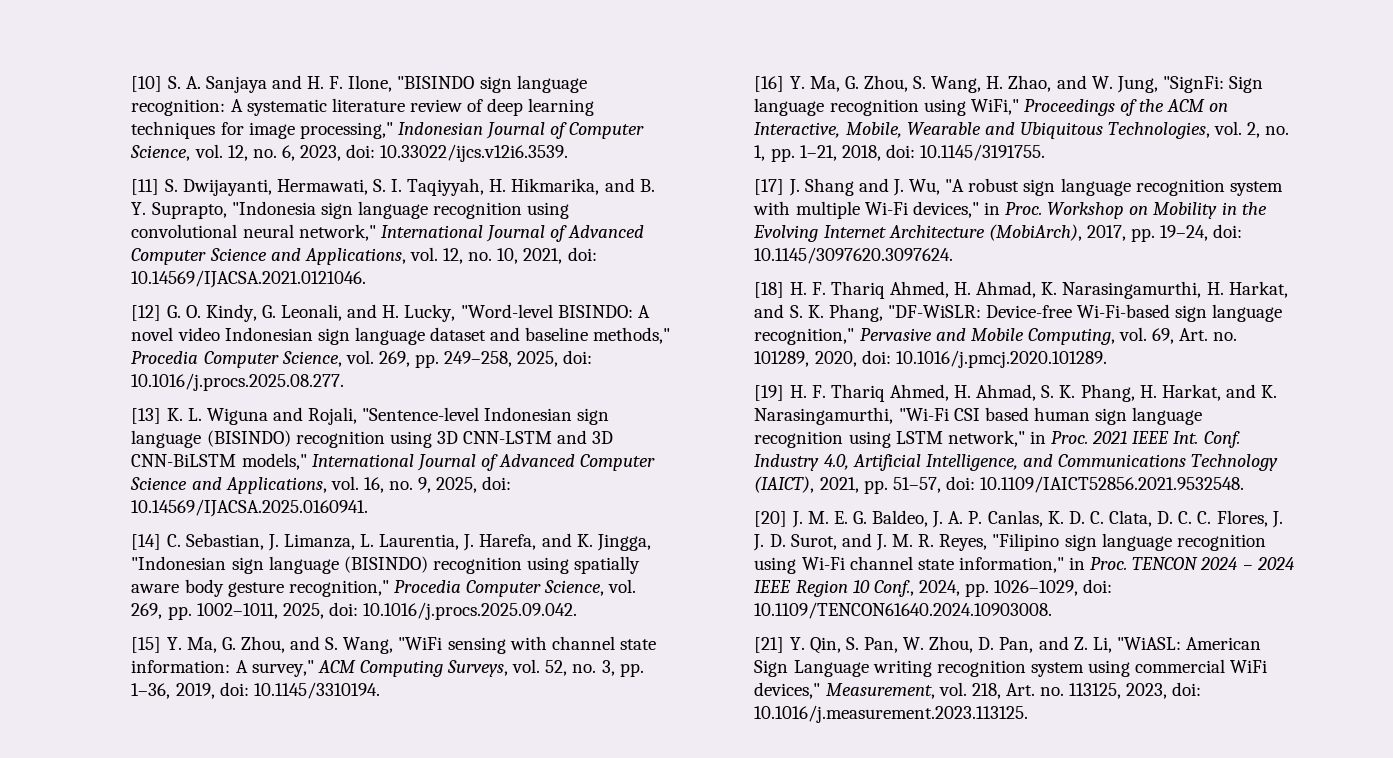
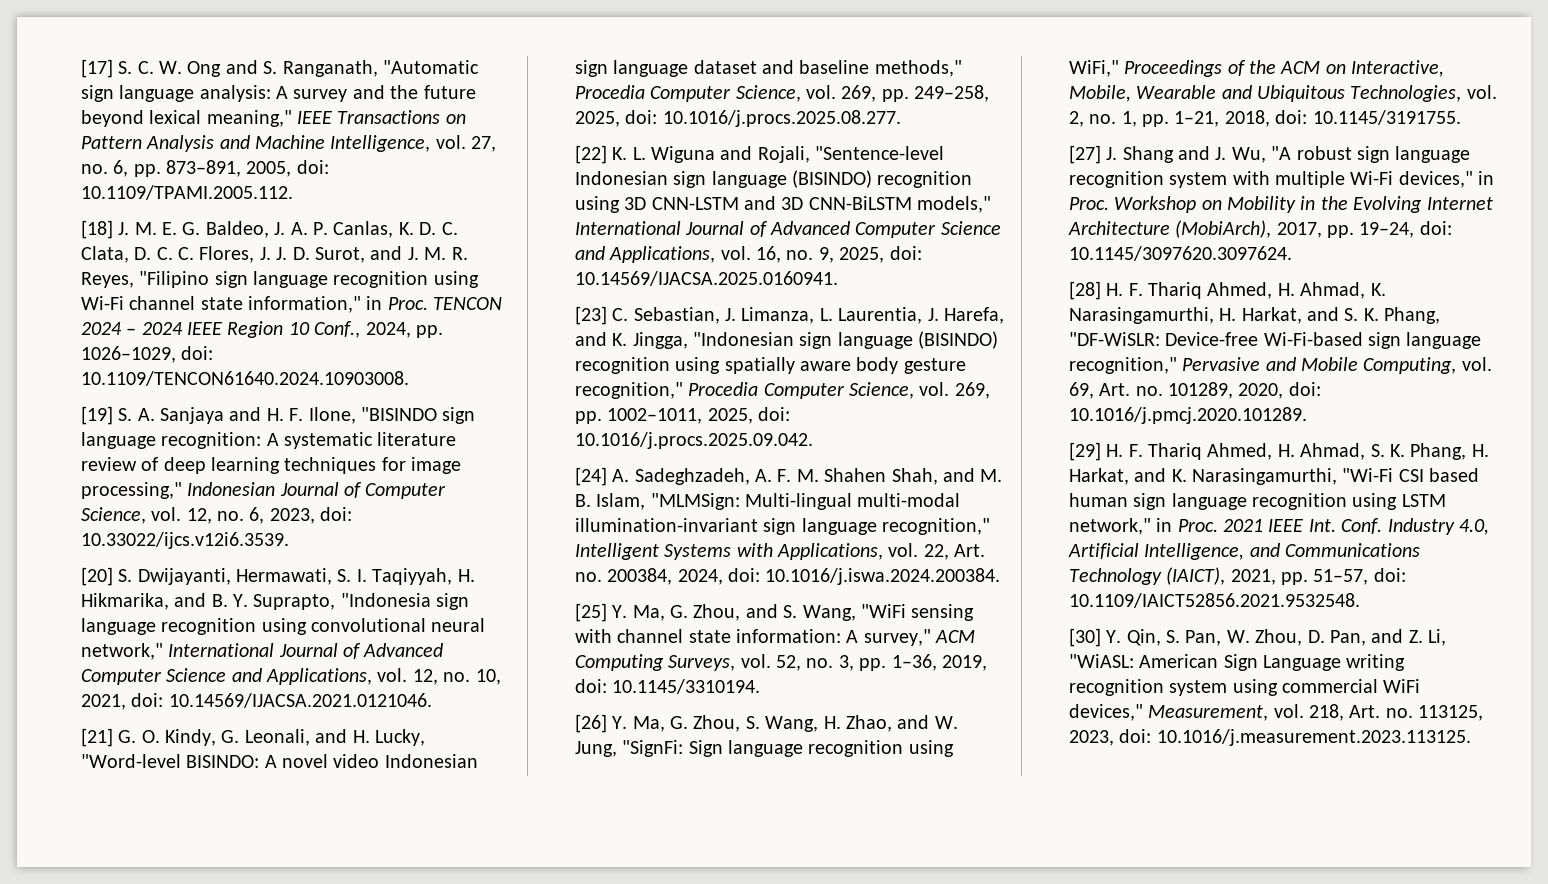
- [10] S. A. Sanjaya and H. F. Ilone, "BISINDO sign language recognition: A systematic literature review of deep learning techniques for image processing," Indonesian Journal of Computer Science, vol. 12, no. 6, 2023, doi: 10.33022/ijcs.v12i6.3539.
- [11] S. Dwijayanti, Hermawati, S. I. Taqiyyah, H. Hikmarika, and B. Y. Suprapto, "Indonesia sign language recognition using convolutional neural network," International Journal of Advanced Computer Science and Applications, vol. 12, no. 10, 2021, doi: 10.14569/IJACSA.2021.0121046.
- [12] G. O. Kindy, G. Leonali, and H. Lucky, "Word-level BISINDO: A novel video Indonesian sign language dataset and baseline methods," Procedia Computer Science, vol. 269, pp. 249–258, 2025, doi: 10.1016/j.procs.2025.08.277.
- [13] K. L. Wiguna and Rojali, "Sentence-level Indonesian sign language (BISINDO) recognition using 3D CNN-LSTM and 3D CNN-BiLSTM models," International Journal of Advanced Computer Science and Applications, vol. 16, no. 9, 2025, doi: 10.14569/IJACSA.2025.0160941.
- [14] C. Sebastian, J. Limanza, L. Laurentia, J. Harefa, and K. Jingga, "Indonesian sign language (BISINDO) recognition using spatially aware body gesture recognition," Procedia Computer Science, vol. 269, pp. 1002–1011, 2025, doi: 10.1016/j.procs.2025.09.042.
- [15] Y. Ma, G. Zhou, and S. Wang, "WiFi sensing with channel state information: A survey," ACM Computing Surveys, vol. 52, no. 3, pp. 1–36, 2019, doi: 10.1145/3310194.
- [16] Y. Ma, G. Zhou, S. Wang, H. Zhao, and W. Jung, "SignFi: Sign language recognition using WiFi," Proceedings of the ACM on Interactive, Mobile, Wearable and Ubiquitous Technologies, vol. 2, no. 1, pp. 1–21, 2018, doi: 10.1145/3191755.
- [17] J. Shang and J. Wu, "A robust sign language recognition system with multiple Wi-Fi devices," in Proc. Workshop on Mobility in the Evolving Internet Architecture (MobiArch), 2017, pp. 19–24, doi: 10.1145/3097620.3097624.
- [18] H. F. Thariq Ahmed, H. Ahmad, K. Narasingamurthi, H. Harkat, and S. K. Phang, "DF-WiSLR: Device-free Wi-Fi-based sign language recognition," Pervasive and Mobile Computing, vol. 69, Art. no. 101289, 2020, doi: 10.1016/j.pmcj.2020.101289.
- [19] H. F. Thariq Ahmed, H. Ahmad, S. K. Phang, H. Harkat, and K. Narasingamurthi, "Wi-Fi CSI based human sign language recognition using LSTM network," in Proc. 2021 IEEE Int. Conf. Industry 4.0, Artificial Intelligence, and Communications Technology (IAICT), 2021, pp. 51–57, doi: 10.1109/IAICT52856.2021.9532548.
- [20] J. M. E. G. Baldeo, J. A. P. Canlas, K. D. C. Clata, D. C. C. Flores, J. J. D. Surot, and J. M. R. Reyes, "Filipino sign language recognition using Wi-Fi channel state information," in Proc.
+ [17] S. C. W. Ong and S. Ranganath, "Automatic sign language analysis: A survey and the future beyond lexical meaning," IEEE Transactions on Pattern Analysis and Machine Intelligence, vol. 27, no. 6, pp. 873–891, 2005, doi: 10.1109/TPAMI.2005.112.
+ [18] J. M. E. G. Baldeo, J. A. P. Canlas, K. D. C. Clata, D. C. C. Flores, J. J. D. Surot, and J. M. R. Reyes, "Filipino sign language recognition using Wi-Fi channel state information," in Proc.
- [21] Y. Qin, S. Pan, W. Zhou, D. Pan, and Z. Li, "WiASL: American Sign Language writing recognition system using commercial WiFi devices," Measurement, vol. 218, Art. no. 113125, 2023, doi: 10.1016/j.measurement.2023.113125.
+ [19] S. A. Sanjaya and H. F. Ilone, "BISINDO sign language recognition: A systematic literature review of deep learning techniques for image processing," Indonesian Journal of Computer Science, vol. 12, no. 6, 2023, doi: 10.33022/ijcs.v12i6.3539.
+ [20] S. Dwijayanti, Hermawati, S. I. Taqiyyah, H. Hikmarika, and B. Y. Suprapto, "Indonesia sign language recognition using convolutional neural network," International Journal of Advanced Computer Science and Applications, vol. 12, no. 10, 2021, doi: 10.14569/IJACSA.2021.0121046.
+ [21] G. O. Kindy, G. Leonali, and H. Lucky, "Word-level BISINDO: A novel video Indonesian sign language dataset and baseline methods," Procedia Computer Science, vol. 269, pp. 249–258, 2025, doi: 10.1016/j.procs.2025.08.277.
+ [22] K. L. Wiguna and Rojali, "Sentence-level Indonesian sign language (BISINDO) recognition using 3D CNN-LSTM and 3D CNN-BiLSTM models," International Journal of Advanced Computer Science and Applications, vol. 16, no. 9, 2025, doi: 10.14569/IJACSA.2025.0160941.
+ [23] C. Sebastian, J. Limanza, L. Laurentia, J. Harefa, and K. Jingga, "Indonesian sign language (BISINDO) recognition using spatially aware body gesture recognition," Procedia Computer Science, vol. 269, pp. 1002–1011, 2025, doi: 10.1016/j.procs.2025.09.042.
+ [24] A. Sadeghzadeh, A. F. M. Shahen Shah, and M. B. Islam, "MLMSign: Multi-lingual multi-modal illumination-invariant sign language recognition," Intelligent Systems with Applications, vol. 22, Art. no. 200384, 2024, doi: 10.1016/j.iswa.2024.200384.
+ [25] Y. Ma, G. Zhou, and S. Wang, "WiFi sensing with channel state information: A survey," ACM Computing Surveys, vol. 52, no. 3, pp. 1–36, 2019, doi: 10.1145/3310194.
+ [26] Y. Ma, G. Zhou, S. Wang, H. Zhao, and W. Jung, "SignFi: Sign language recognition using WiFi," Proceedings of the ACM on Interactive, Mobile, Wearable and Ubiquitous Technologies, vol. 2, no. 1, pp. 1–21, 2018, doi: 10.1145/3191755.
+ [27] J. Shang and J. Wu, "A robust sign language recognition system with multiple Wi-Fi devices," in Proc. Workshop on Mobility in the Evolving Internet Architecture (MobiArch), 2017, pp. 19–24, doi: 10.1145/3097620.3097624.
+ [28] H. F. Thariq Ahmed, H. Ahmad, K. Narasingamurthi, H. Harkat, and S. K. Phang, "DF-WiSLR: Device-free Wi-Fi-based sign language recognition," Pervasive and Mobile Computing, vol. 69, Art. no. 101289, 2020, doi: 10.1016/j.pmcj.2020.101289.
+ [29] H. F. Thariq Ahmed, H. Ahmad, S. K. Phang, H. Harkat, and K. Narasingamurthi, "Wi-Fi CSI based human sign language recognition using LSTM network," in Proc. 2021 IEEE Int. Conf. Industry 4.0, Artificial Intelligence, and Communications Technology (IAICT), 2021, pp. 51–57, doi: 10.1109/IAICT52856.2021.9532548.
+ [30] Y. Qin, S. Pan, W. Zhou, D. Pan, and Z. Li, "WiASL: American Sign Language writing recognition system using commercial WiFi devices," Measurement, vol. 218, Art. no. 113125, 2023, doi: 10.1016/j.measurement.2023.113125.

